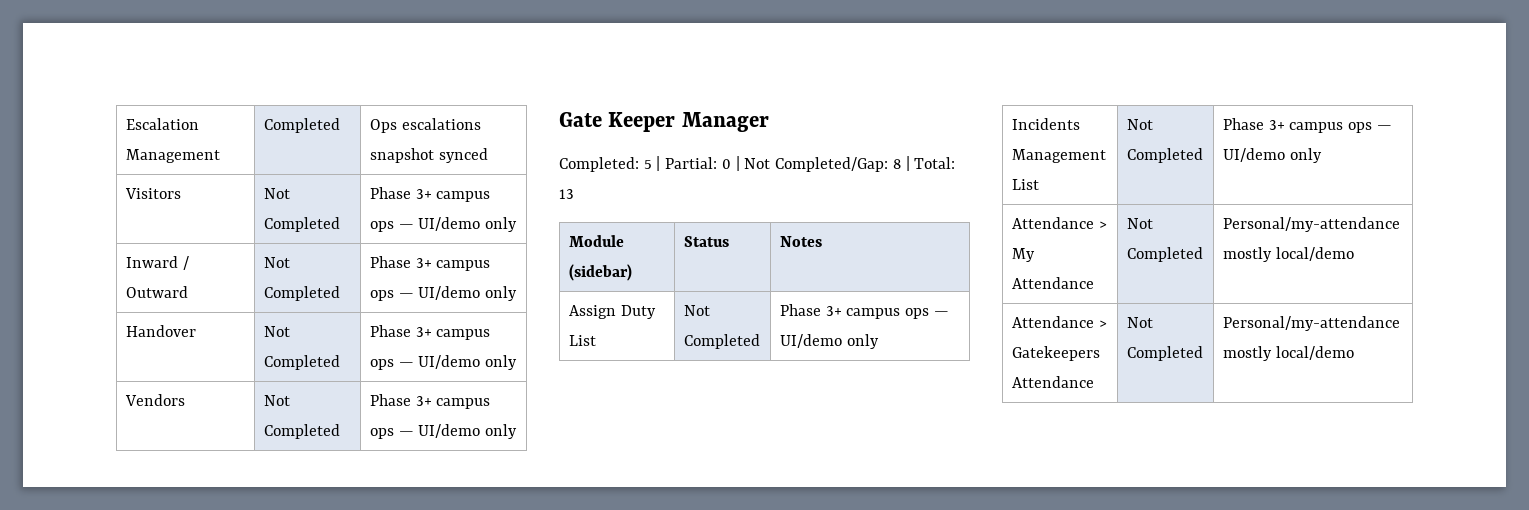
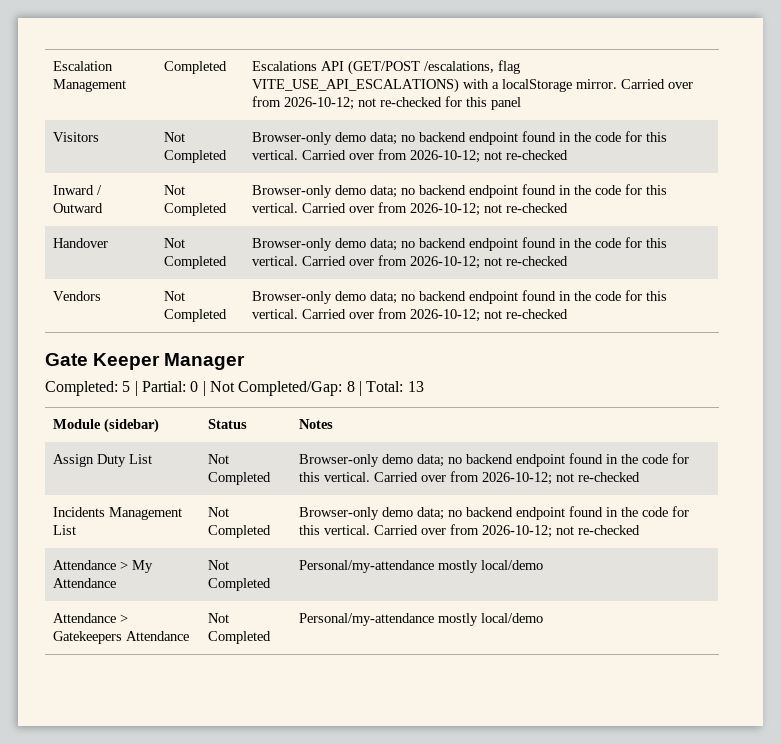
- Escalation Management | Completed | Ops escalations snapshot synced
- Visitors | Not Completed | Phase 3+ campus ops — UI/demo only
+ Escalation Management | Completed | Escalations API (GET/POST /escalations, flag VITE_USE_API_ESCALATIONS) with a localStorage mirror. Carried over from 2026-10-12; not re-checked for this panel
+ Visitors | Not Completed | Browser-only demo data; no backend endpoint found in the code for this vertical. Carried over from 2026-10-12; not re-checked
- Inward / Outward | Not Completed | Phase 3+ campus ops — UI/demo only
- Handover | Not Completed | Phase 3+ campus ops — UI/demo only
- Vendors | Not Completed | Phase 3+ campus ops — UI/demo only
+ Inward / Outward | Not Completed | Browser-only demo data; no backend endpoint found in the code for this vertical. Carried over from 2026-10-12; not re-checked
+ Handover | Not Completed | Browser-only demo data; no backend endpoint found in the code for this vertical. Carried over from 2026-10-12; not re-checked
+ Vendors | Not Completed | Browser-only demo data; no backend endpoint found in the code for this vertical. Carried over from 2026-10-12; not re-checked
- Assign Duty List | Not Completed | Phase 3+ campus ops — UI/demo only
+ Assign Duty List | Not Completed | Browser-only demo data; no backend endpoint found in the code for this vertical. Carried over from 2026-10-12; not re-checked
- Incidents Management List | Not Completed | Phase 3+ campus ops — UI/demo only
+ Incidents Management List | Not Completed | Browser-only demo data; no backend endpoint found in the code for this vertical. Carried over from 2026-10-12; not re-checked

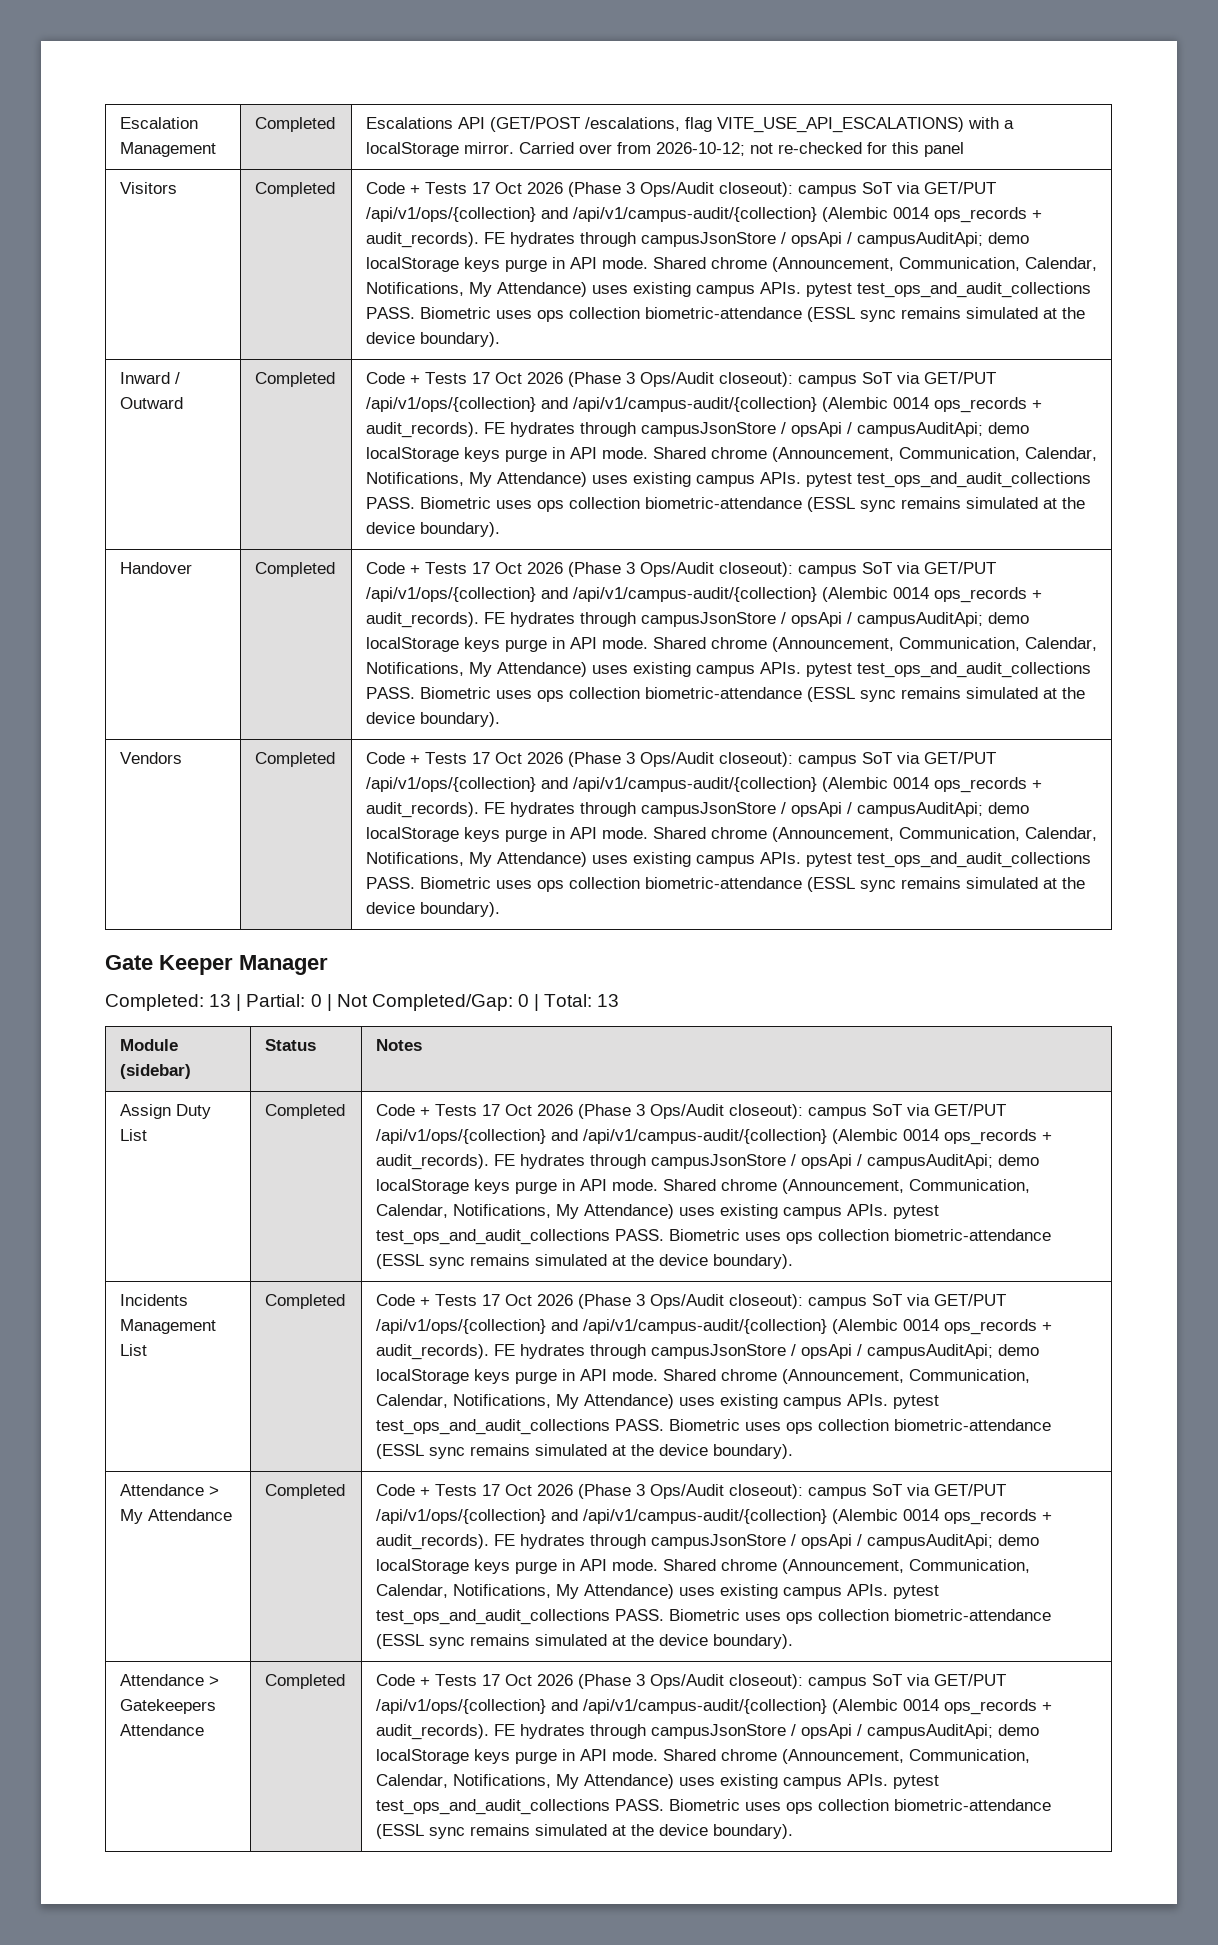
- Visitors | Not Completed | Browser-only demo data; no backend endpoint found in the code for this vertical. Carried over from 2026-10-12; not re-checked
+ Visitors | Completed | Code + Tests 17 Oct 2026 (Phase 3 Ops/Audit closeout): campus SoT via GET/PUT /api/v1/ops/{collection} and /api/v1/campus-audit/{collection} (Alembic 0014 ops_records + audit_records). FE hydrates through campusJsonStore / opsApi / campusAuditApi; demo localStorage keys purge in API mode. Shared chrome (Announcement, Communication, Calendar, Notifications, My Attendance) uses existing campus APIs. pytest test_ops_and_audit_collections PASS. Biometric uses ops collection biometric-attendance (ESSL sync remains simulated at the device boundary).
- Inward / Outward | Not Completed | Browser-only demo data; no backend endpoint found in the code for this vertical. Carried over from 2026-10-12; not re-checked
+ Inward / Outward | Completed | Code + Tests 17 Oct 2026 (Phase 3 Ops/Audit closeout): campus SoT via GET/PUT /api/v1/ops/{collection} and /api/v1/campus-audit/{collection} (Alembic 0014 ops_records + audit_records). FE hydrates through campusJsonStore / opsApi / campusAuditApi; demo localStorage keys purge in API mode. Shared chrome (Announcement, Communication, Calendar, Notifications, My Attendance) uses existing campus APIs. pytest test_ops_and_audit_collections PASS. Biometric uses ops collection biometric-attendance (ESSL sync remains simulated at the device boundary).
- Handover | Not Completed | Browser-only demo data; no backend endpoint found in the code for this vertical. Carried over from 2026-10-12; not re-checked
+ Handover | Completed | Code + Tests 17 Oct 2026 (Phase 3 Ops/Audit closeout): campus SoT via GET/PUT /api/v1/ops/{collection} and /api/v1/campus-audit/{collection} (Alembic 0014 ops_records + audit_records). FE hydrates through campusJsonStore / opsApi / campusAuditApi; demo localStorage keys purge in API mode. Shared chrome (Announcement, Communication, Calendar, Notifications, My Attendance) uses existing campus APIs. pytest test_ops_and_audit_collections PASS. Biometric uses ops collection biometric-attendance (ESSL sync remains simulated at the device boundary).
- Vendors | Not Completed | Browser-only demo data; no backend endpoint found in the code for this vertical. Carried over from 2026-10-12; not re-checked
+ Vendors | Completed | Code + Tests 17 Oct 2026 (Phase 3 Ops/Audit closeout): campus SoT via GET/PUT /api/v1/ops/{collection} and /api/v1/campus-audit/{collection} (Alembic 0014 ops_records + audit_records). FE hydrates through campusJsonStore / opsApi / campusAuditApi; demo localStorage keys purge in API mode. Shared chrome (Announcement, Communication, Calendar, Notifications, My Attendance) uses existing campus APIs. pytest test_ops_and_audit_collections PASS. Biometric uses ops collection biometric-attendance (ESSL sync remains simulated at the device boundary).
- Completed: 5 | Partial: 0 | Not Completed/Gap: 8 | Total: 13
+ Completed: 13 | Partial: 0 | Not Completed/Gap: 0 | Total: 13
- Assign Duty List | Not Completed | Browser-only demo data; no backend endpoint found in the code for this vertical. Carried over from 2026-10-12; not re-checked
+ Assign Duty List | Completed | Code + Tests 17 Oct 2026 (Phase 3 Ops/Audit closeout): campus SoT via GET/PUT /api/v1/ops/{collection} and /api/v1/campus-audit/{collection} (Alembic 0014 ops_records + audit_records). FE hydrates through campusJsonStore / opsApi / campusAuditApi; demo localStorage keys purge in API mode. Shared chrome (Announcement, Communication, Calendar, Notifications, My Attendance) uses existing campus APIs. pytest test_ops_and_audit_collections PASS. Biometric uses ops collection biometric-attendance (ESSL sync remains simulated at the device boundary).
- Incidents Management List | Not Completed | Browser-only demo data; no backend endpoint found in the code for this vertical. Carried over from 2026-10-12; not re-checked
+ Incidents Management List | Completed | Code + Tests 17 Oct 2026 (Phase 3 Ops/Audit closeout): campus SoT via GET/PUT /api/v1/ops/{collection} and /api/v1/campus-audit/{collection} (Alembic 0014 ops_records + audit_records). FE hydrates through campusJsonStore / opsApi / campusAuditApi; demo localStorage keys purge in API mode. Shared chrome (Announcement, Communication, Calendar, Notifications, My Attendance) uses existing campus APIs. pytest test_ops_and_audit_collections PASS. Biometric uses ops collection biometric-attendance (ESSL sync remains simulated at the device boundary).
- Attendance > My Attendance | Not Completed | Personal/my-attendance mostly local/demo
+ Attendance > My Attendance | Completed | Code + Tests 17 Oct 2026 (Phase 3 Ops/Audit closeout): campus SoT via GET/PUT /api/v1/ops/{collection} and /api/v1/campus-audit/{collection} (Alembic 0014 ops_records + audit_records). FE hydrates through campusJsonStore / opsApi / campusAuditApi; demo localStorage keys purge in API mode. Shared chrome (Announcement, Communication, Calendar, Notifications, My Attendance) uses existing campus APIs. pytest test_ops_and_audit_collections PASS. Biometric uses ops collection biometric-attendance (ESSL sync remains simulated at the device boundary).
- Attendance > Gatekeepers Attendance | Not Completed | Personal/my-attendance mostly local/demo
+ Attendance > Gatekeepers Attendance | Completed | Code + Tests 17 Oct 2026 (Phase 3 Ops/Audit closeout): campus SoT via GET/PUT /api/v1/ops/{collection} and /api/v1/campus-audit/{collection} (Alembic 0014 ops_records + audit_records). FE hydrates through campusJsonStore / opsApi / campusAuditApi; demo localStorage keys purge in API mode. Shared chrome (Announcement, Communication, Calendar, Notifications, My Attendance) uses existing campus APIs. pytest test_ops_and_audit_collections PASS. Biometric uses ops collection biometric-attendance (ESSL sync remains simulated at the device boundary).

